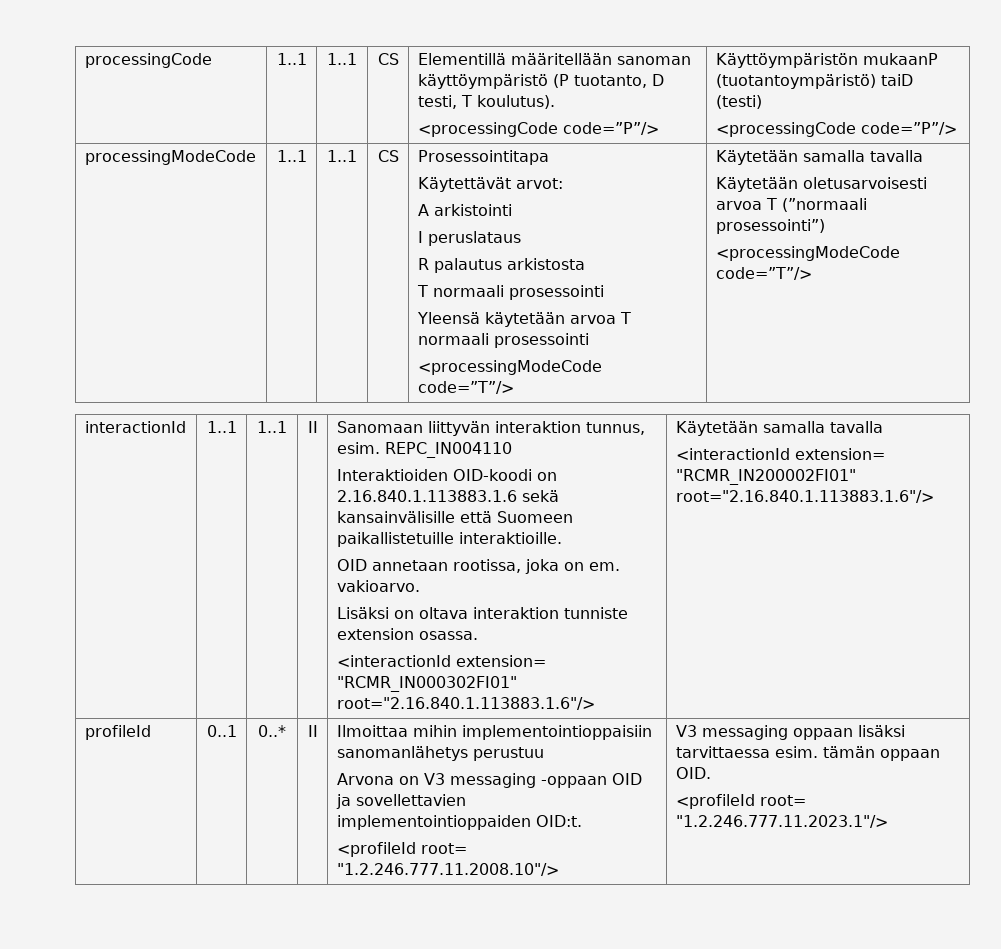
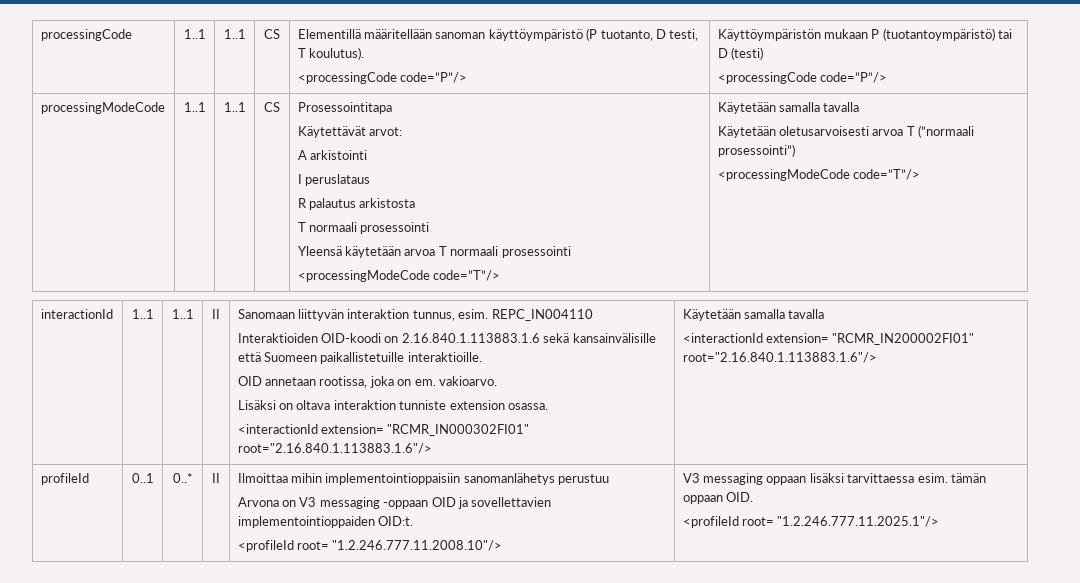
  processingCode | 1..1 | 1..1 | CS | Elementillä määritellään sanoman käyttöympäristö (P tuotanto, D testi, T koulutus).
- <processingCode code=”P”/> | Käyttöympäristön mukaanP (tuotantoympäristö) taiD (testi)
+ <processingCode code=”P”/> | Käyttöympäristön mukaan P (tuotantoympäristö) tai D (testi)
  profileId | 0..1 | 0..* | II | Ilmoittaa mihin implementointioppaisiin sanomanlähetys perustuu
  Arvona on V3 messaging -oppaan OID ja sovellettavien implementointioppaiden OID:t.
  <profileId root= "1.2.246.777.11.2008.10"/> | V3 messaging oppaan lisäksi tarvittaessa esim. tämän oppaan OID.
- <profileId root= "1.2.246.777.11.2023.1"/>
+ <profileId root= "1.2.246.777.11.2025.1"/>

